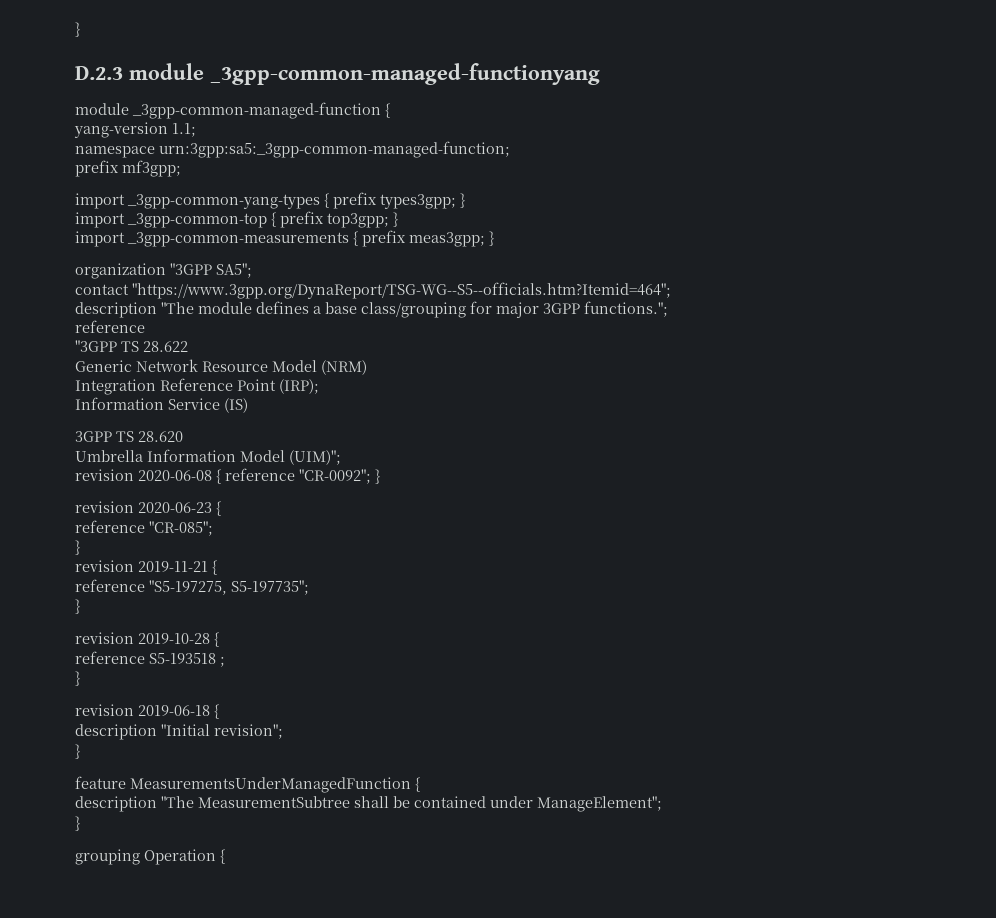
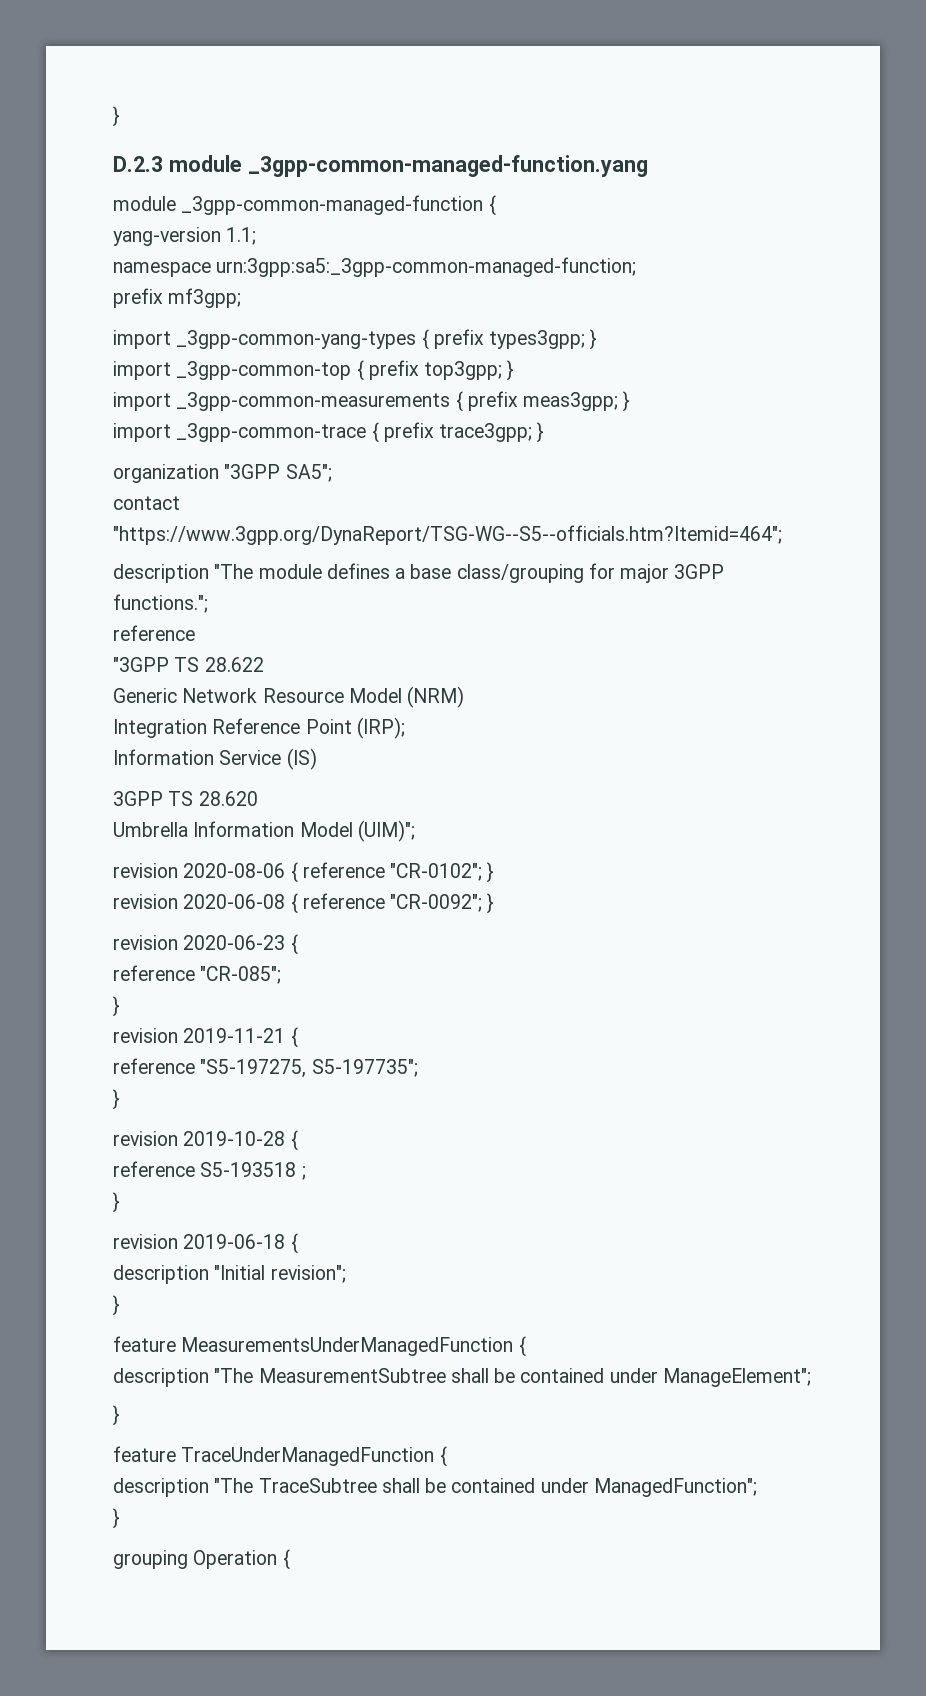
- D.2.3 module _3gpp-common-managed-functionyang
+ D.2.3 module _3gpp-common-managed-function.yang
+ import _3gpp-common-trace { prefix trace3gpp; }
+ revision 2020-08-06 { reference "CR-0102"; }
+ feature TraceUnderManagedFunction {
+ description "The TraceSubtree shall be contained under ManagedFunction";
+ }

